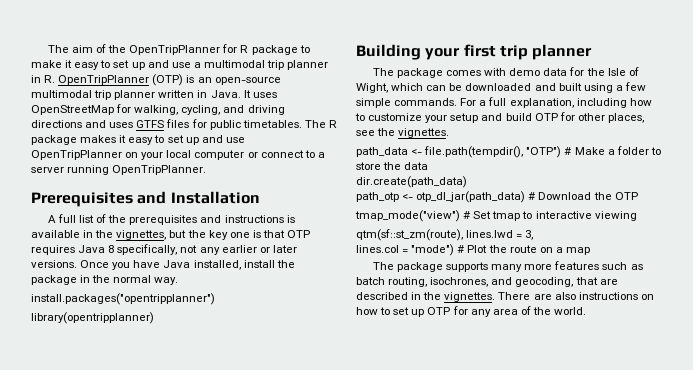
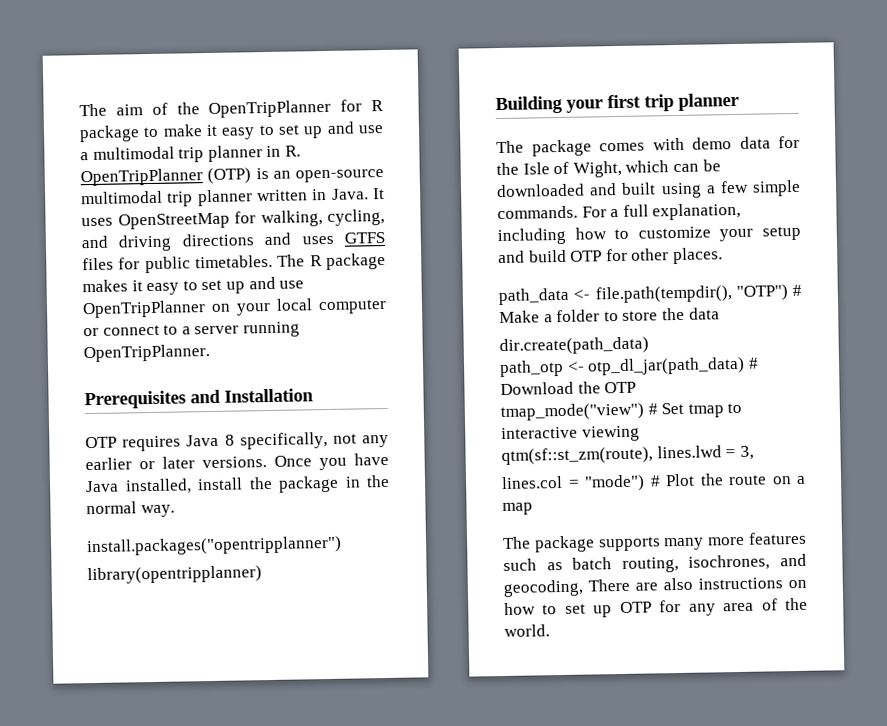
- A full list of the prerequisites and instructions is available in the vignettes, but the key one is that OTP requires Java 8 specifically, not any earlier or later versions.
+ OTP requires Java 8 specifically, not any earlier or later versions.
- For a full explanation, including how to customize your setup and build OTP for other places, see the vignettes.
+ For a full explanation, including how to customize your setup and build OTP for other places.
- The package supports many more features such as batch routing, isochrones, and geocoding, that are described in the vignettes. There are also instructions on how to set up OTP for any area of the world.
+ The package supports many more features such as batch routing, isochrones, and geocoding, There are also instructions on how to set up OTP for any area of the world.

